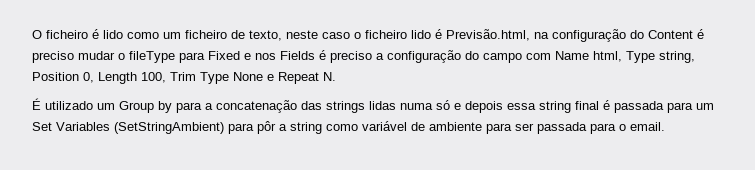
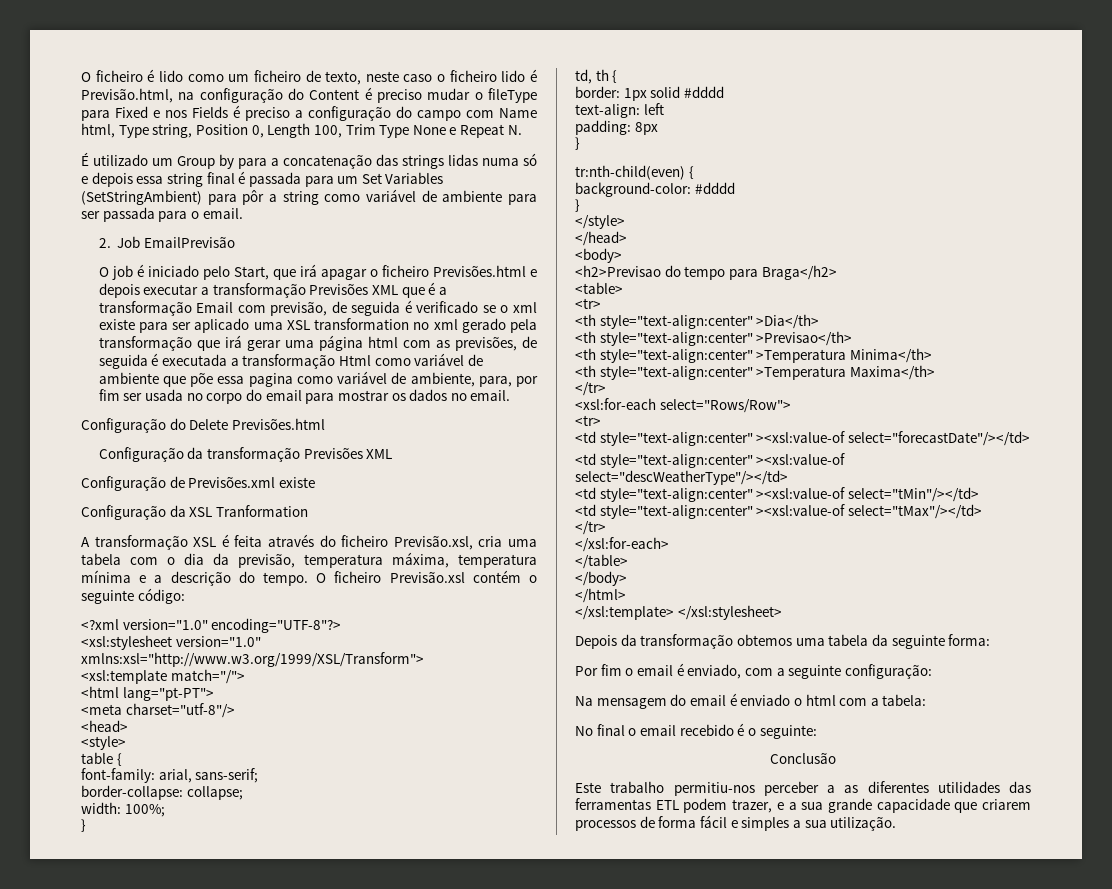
+ 2. Job EmailPrevisão
+ O job é iniciado pelo Start, que irá apagar o ficheiro Previsões.html e depois executar a transformação Previsões XML que é a transformação Email com previsão, de seguida é verificado se o xml existe para ser aplicado uma XSL transformation no xml gerado pela transformação que irá gerar uma página html com as previsões, de seguida é executada a transformação Html como variável de ambiente que põe essa pagina como variável de ambiente, para, por fim ser usada no corpo do email para mostrar os dados no email.
+ Configuração do Delete Previsões.html
+ Configuração da transformação Previsões XML
+ Configuração de Previsões.xml existe
+ Configuração da XSL Tranformation
+ A transformação XSL é feita através do ficheiro Previsão.xsl, cria uma tabela com o dia da previsão, temperatura máxima, temperatura mínima e a descrição do tempo. O ficheiro Previsão.xsl contém o seguinte código:
+ <?xml version="1.0" encoding="UTF-8"?>
+ <xsl:stylesheet version="1.0" xmlns:xsl="http://www.w3.org/1999/XSL/Transform">
+ <xsl:template match="/">
+ <html lang="pt-PT">
+ <meta charset="utf-8"/>
+ <head>
+ <style>
+ table {
+ font-family: arial, sans-serif;
+ border-collapse: collapse;
+ width: 100%;
+ }
+ td, th {
+ border: 1px solid #dddd
+ text-align: left
+ padding: 8px
+ }
+ tr:nth-child(even) {
+ background-color: #dddd
+ }
+ </style>
+ </head>
+ <body>
+ <h2>Previsao do tempo para Braga</h2>
+ <table>
+ <tr>
+ <th style="text-align:center" >Dia</th>
+ <th style="text-align:center" >Previsao</th>
+ <th style="text-align:center" >Temperatura Minima</th>
+ <th style="text-align:center" >Temperatura Maxima</th>
+ </tr>
+ <xsl:for-each select="Rows/Row">
+ <tr>
+ <td style="text-align:center" ><xsl:value-of select="forecastDate"/></td>
+ <td style="text-align:center" ><xsl:value-of select="descWeatherType"/></td>
+ <td style="text-align:center" ><xsl:value-of select="tMin"/></td>
+ <td style="text-align:center" ><xsl:value-of select="tMax"/></td>
+ </tr>
+ </xsl:for-each>
+ </table>
+ </body>
+ </html>
+ </xsl:template> </xsl:stylesheet>
+ Depois da transformação obtemos uma tabela da seguinte forma:
+ Por fim o email é enviado, com a seguinte configuração:
+ Na mensagem do email é enviado o html com a tabela:
+ No final o email recebido é o seguinte:
+ Conclusão
+ Este trabalho permitiu-nos perceber a as diferentes utilidades das ferramentas ETL podem trazer, e a sua grande capacidade que criarem processos de forma fácil e simples a sua utilização.

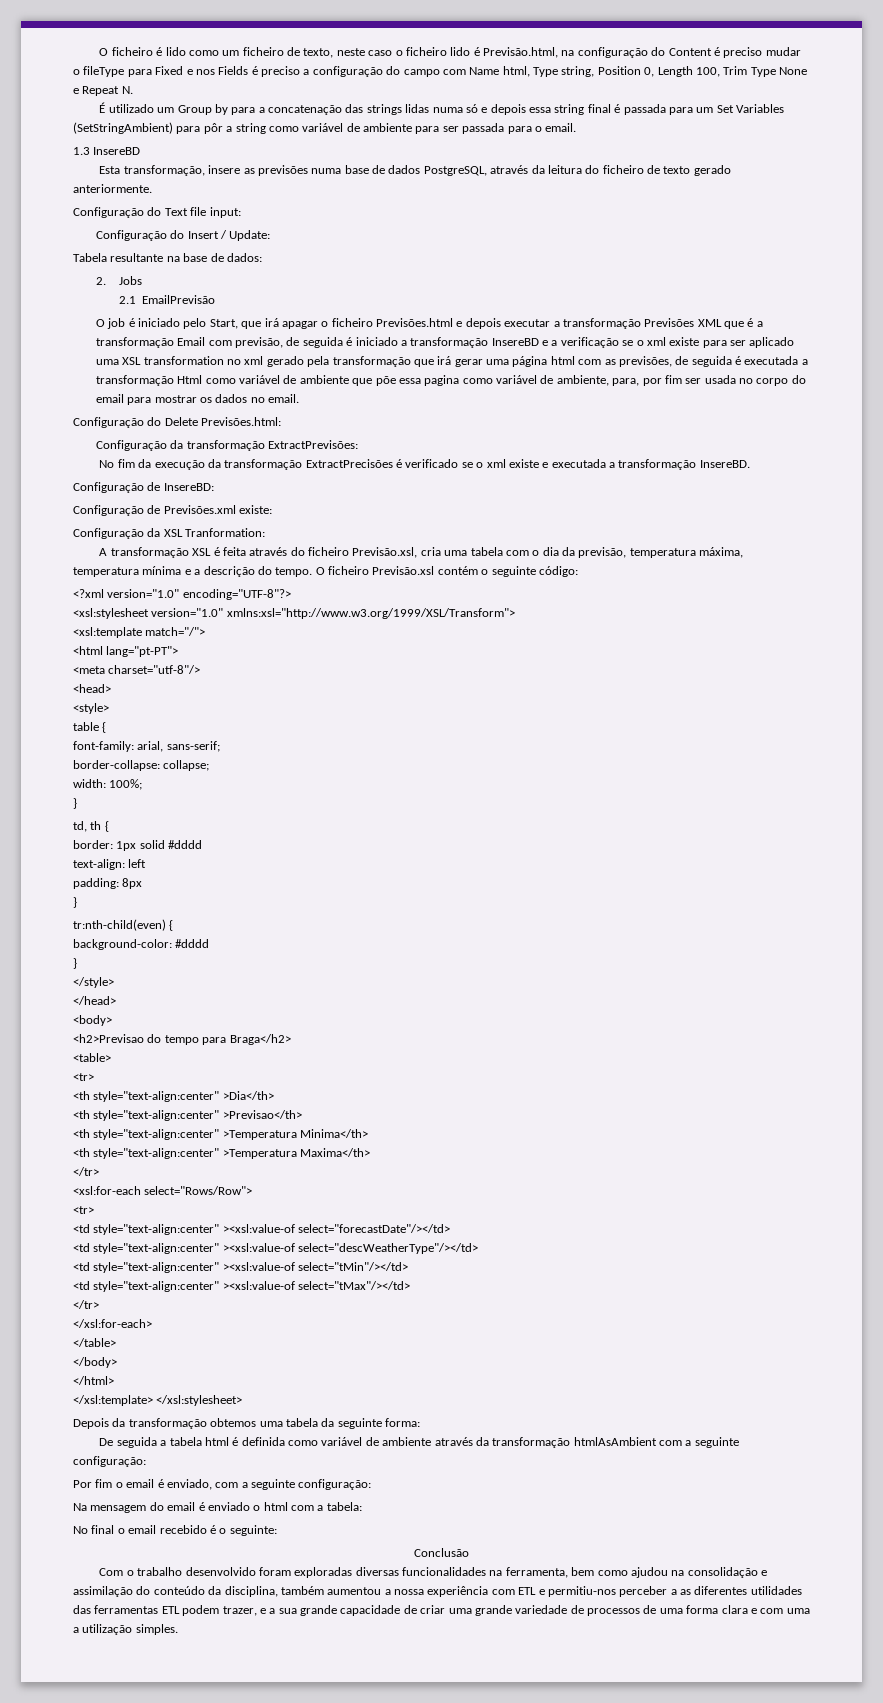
+ 1.3 InsereBD
+ Esta transformação, insere as previsões numa base de dados PostgreSQL, através da leitura do ficheiro de texto gerado anteriormente.
+ Configuração do Text file input:
+ Configuração do Insert / Update:
+ Tabela resultante na base de dados:
- 2. Job EmailPrevisão
+ 2. Jobs
+ 2.1 EmailPrevisão
- O job é iniciado pelo Start, que irá apagar o ficheiro Previsões.html e depois executar a transformação Previsões XML que é a transformação Email com previsão, de seguida é verificado se o xml existe para ser aplicado uma XSL transformation no xml gerado pela transformação que irá gerar uma página html com as previsões, de seguida é executada a transformação Html como variável de ambiente que põe essa pagina como variável de ambiente, para, por fim ser usada no corpo do email para mostrar os dados no email.
+ O job é iniciado pelo Start, que irá apagar o ficheiro Previsões.html e depois executar a transformação Previsões XML que é a transformação Email com previsão, de seguida é iniciado a transformação InsereBD e a verificação se o xml existe para ser aplicado uma XSL transformation no xml gerado pela transformação que irá gerar uma página html com as previsões, de seguida é executada a transformação Html como variável de ambiente que põe essa pagina como variável de ambiente, para, por fim ser usada no corpo do email para mostrar os dados no email.
- Configuração do Delete Previsões.html
+ Configuração do Delete Previsões.html:
- Configuração da transformação Previsões XML
+ Configuração da transformação ExtractPrevisões:
+ No fim da execução da transformação ExtractPrecisões é verificado se o xml existe e executada a transformação InsereBD.
+ Configuração de InsereBD:
- Configuração de Previsões.xml existe
+ Configuração de Previsões.xml existe:
- Configuração da XSL Tranformation
+ Configuração da XSL Tranformation:
+ De seguida a tabela html é definida como variável de ambiente através da transformação htmlAsAmbient com a seguinte configuração:
- Este trabalho permitiu-nos perceber a as diferentes utilidades das ferramentas ETL podem trazer, e a sua grande capacidade que criarem processos de forma fácil e simples a sua utilização.
+ Com o trabalho desenvolvido foram exploradas diversas funcionalidades na ferramenta, bem como ajudou na consolidação e assimilação do conteúdo da disciplina, também aumentou a nossa experiência com ETL e permitiu-nos perceber a as diferentes utilidades das ferramentas ETL podem trazer, e a sua grande capacidade de criar uma grande variedade de processos de uma forma clara e com uma a utilização simples.

